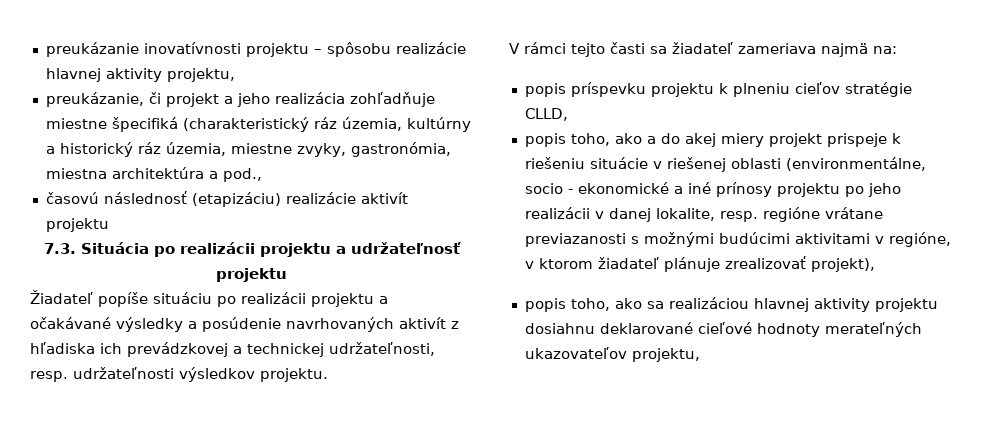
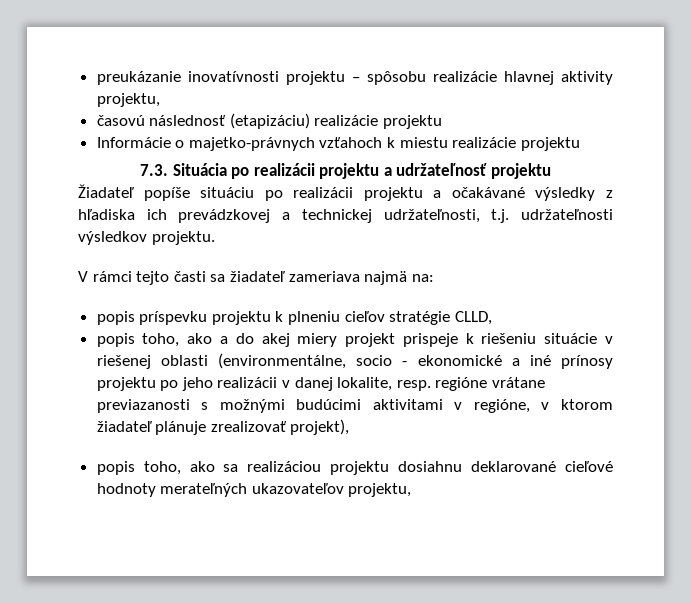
- preukázanie, či projekt a jeho realizácia zohľadňuje miestne špecifiká (charakteristický ráz územia, kultúrny a historický ráz územia, miestne zvyky, gastronómia, miestna architektúra a pod.,
- časovú následnosť (etapizáciu) realizácie aktivít projektu
+ časovú následnosť (etapizáciu) realizácie projektu
+ Informácie o majetko-právnych vzťahoch k miestu realizácie projektu
- Žiadateľ popíše situáciu po realizácii projektu a očakávané výsledky a posúdenie navrhovaných aktivít z hľadiska ich prevádzkovej a technickej udržateľnosti, resp. udržateľnosti výsledkov projektu.
+ Žiadateľ popíše situáciu po realizácii projektu a očakávané výsledky z hľadiska ich prevádzkovej a technickej udržateľnosti, t.j. udržateľnosti výsledkov projektu.
- popis toho, ako sa realizáciou hlavnej aktivity projektu dosiahnu deklarované cieľové hodnoty merateľných ukazovateľov projektu,
+ popis toho, ako sa realizáciou projektu dosiahnu deklarované cieľové hodnoty merateľných ukazovateľov projektu,

